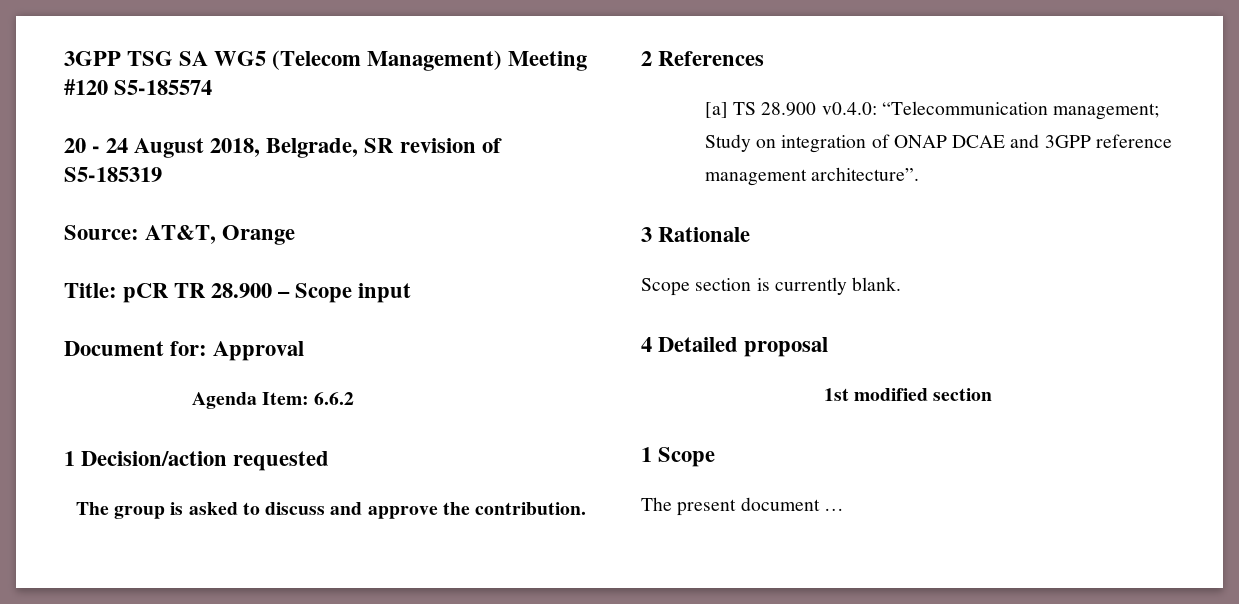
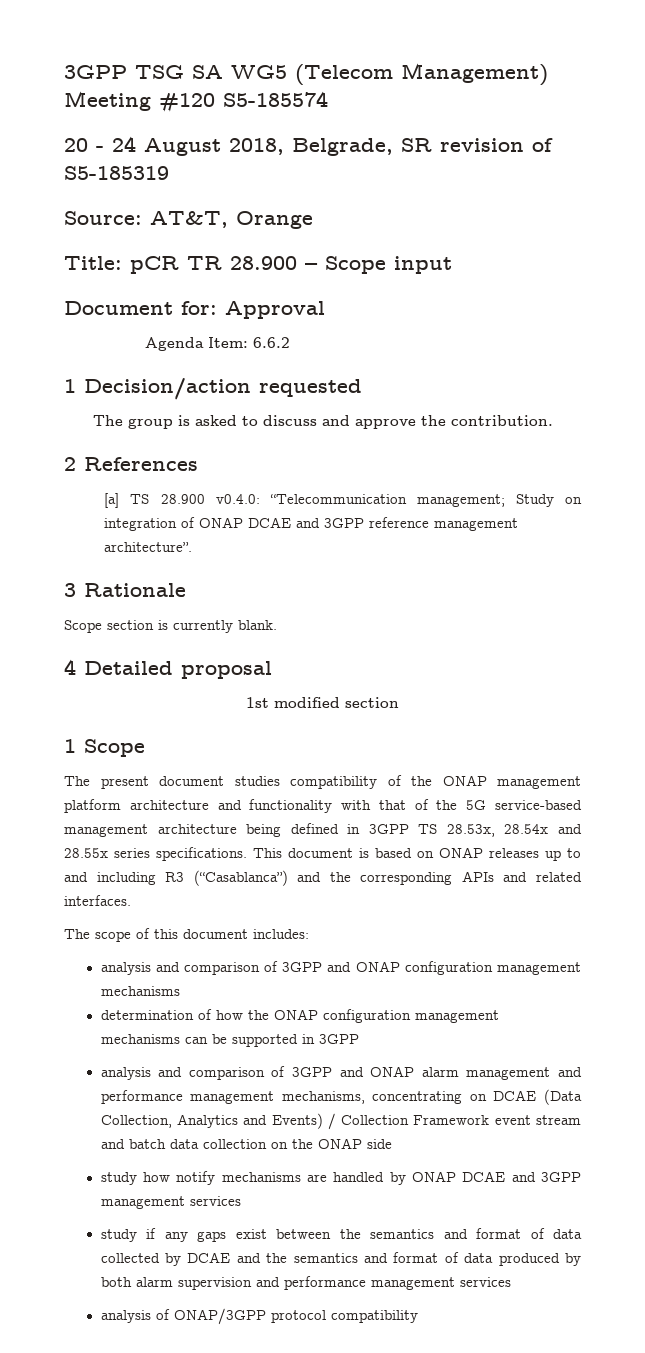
- The present document …
+ The present document studies compatibility of the ONAP management platform architecture and functionality with that of the 5G service-based management architecture being defined in 3GPP TS 28.53x, 28.54x and 28.55x series specifications. This document is based on ONAP releases up to and including R3 (“Casablanca”) and the corresponding APIs and related interfaces.
+ The scope of this document includes:
+ analysis and comparison of 3GPP and ONAP configuration management mechanisms
+ determination of how the ONAP configuration management mechanisms can be supported in 3GPP
+ analysis and comparison of 3GPP and ONAP alarm management and performance management mechanisms, concentrating on DCAE (Data Collection, Analytics and Events) / Collection Framework event stream and batch data collection on the ONAP side
+ study how notify mechanisms are handled by ONAP DCAE and 3GPP management services
+ study if any gaps exist between the semantics and format of data collected by DCAE and the semantics and format of data produced by both alarm supervision and performance management services
+ analysis of ONAP/3GPP protocol compatibility

